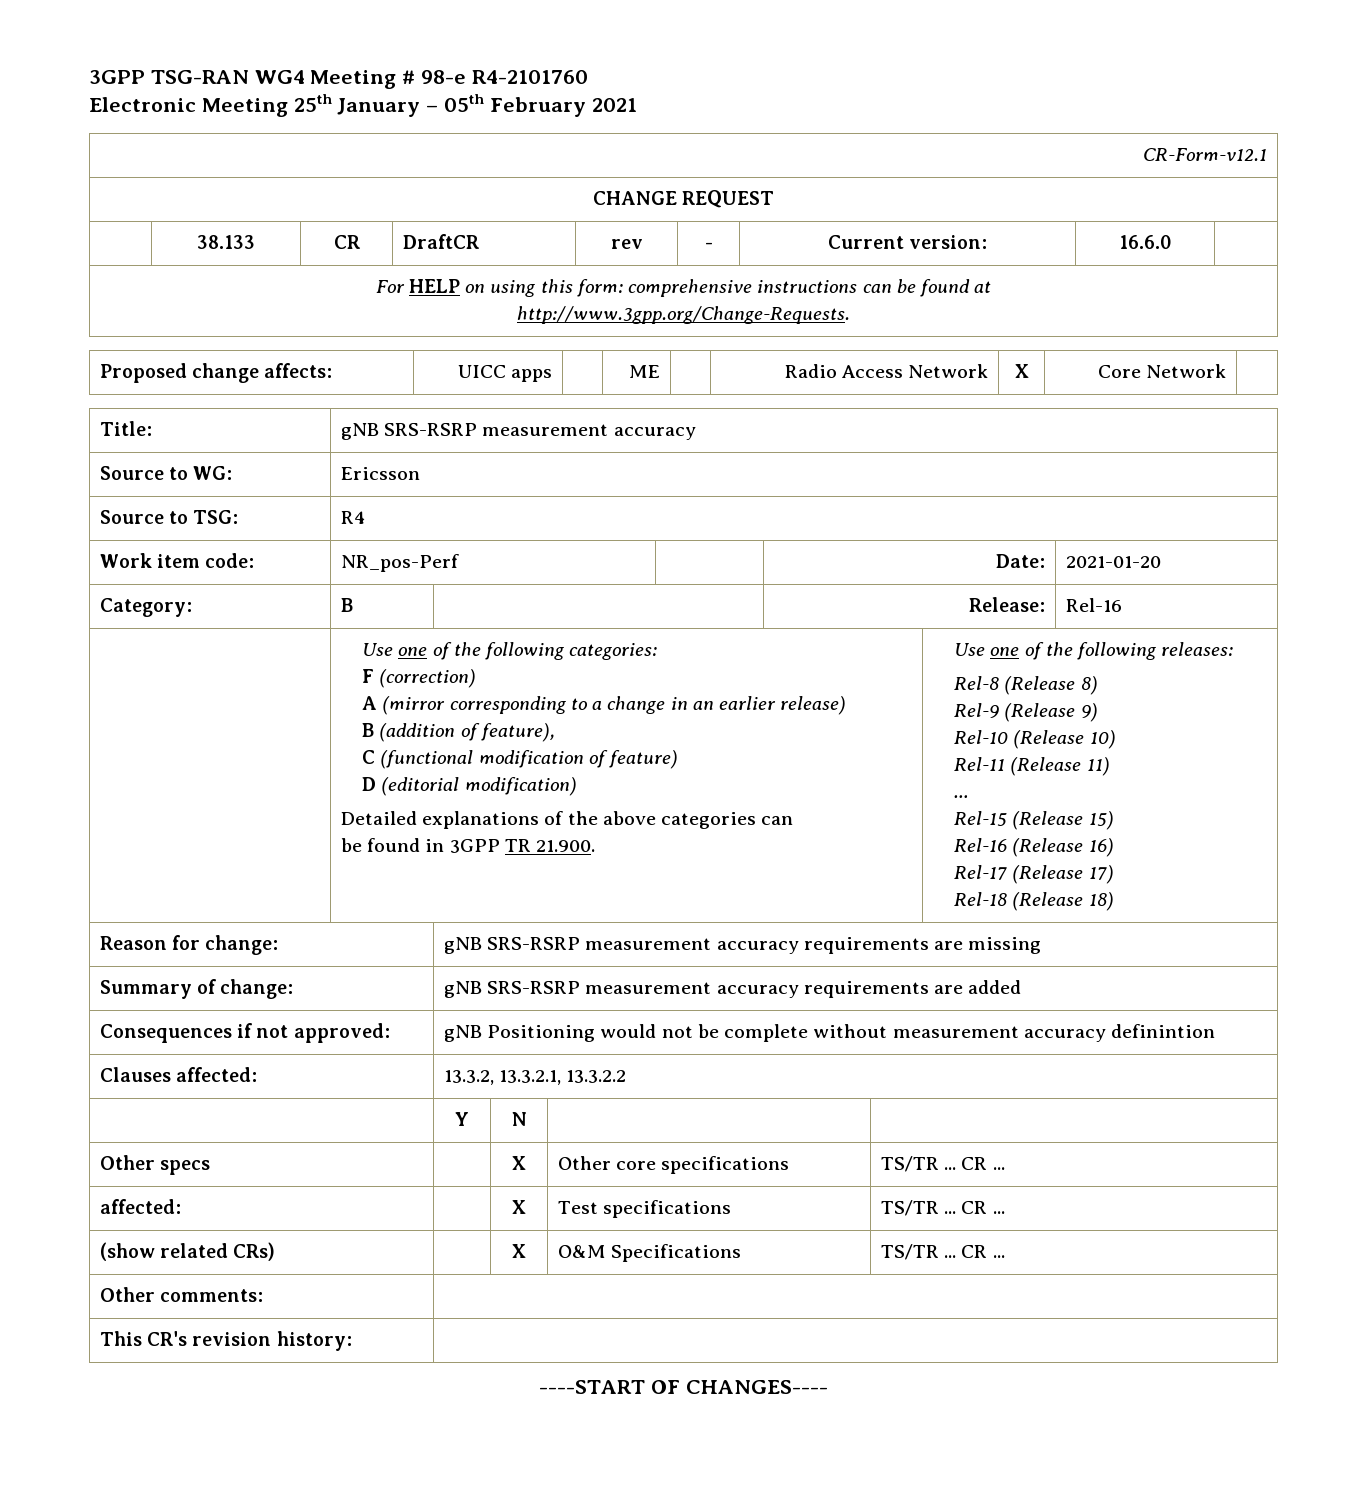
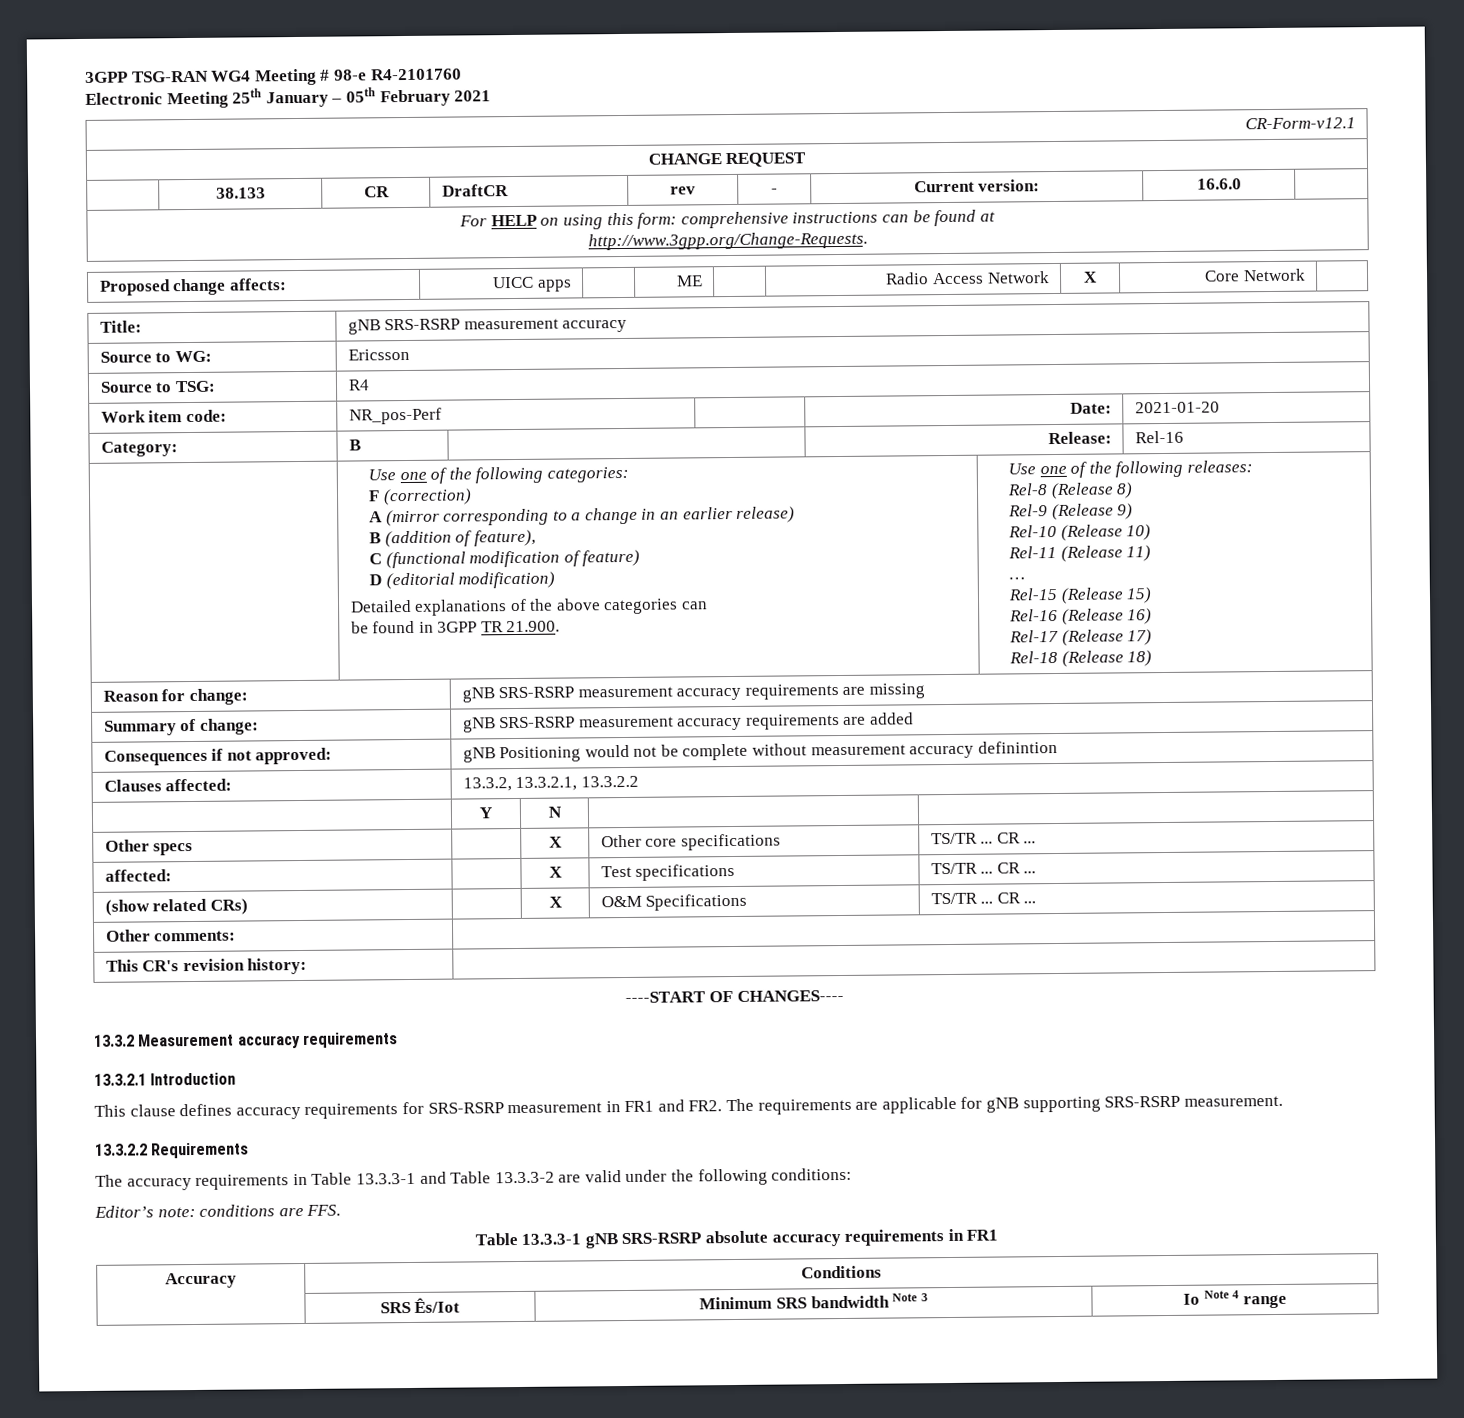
+ 13.3.2 Measurement accuracy requirements
+ 13.3.2.1 Introduction
+ This clause defines accuracy requirements for SRS-RSRP measurement in FR1 and FR2. The requirements are applicable for gNB supporting SRS-RSRP measurement.
+ 13.3.2.2 Requirements
+ The accuracy requirements in Table 13.3.3-1 and Table 13.3.3-2 are valid under the following conditions:
+ Editor’s note: conditions are FFS.
+ Table 13.3.3-1 gNB SRS-RSRP absolute accuracy requirements in FR1
+ Accuracy | Conditions
+ | SRS Ês/Iot | Minimum SRS bandwidth Note 3 | Io Note 4 range

